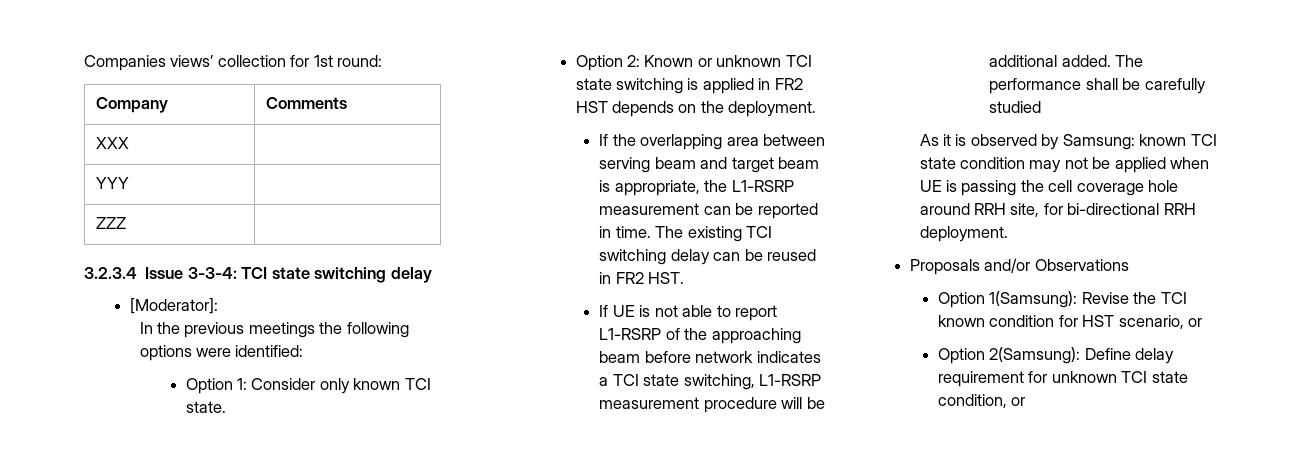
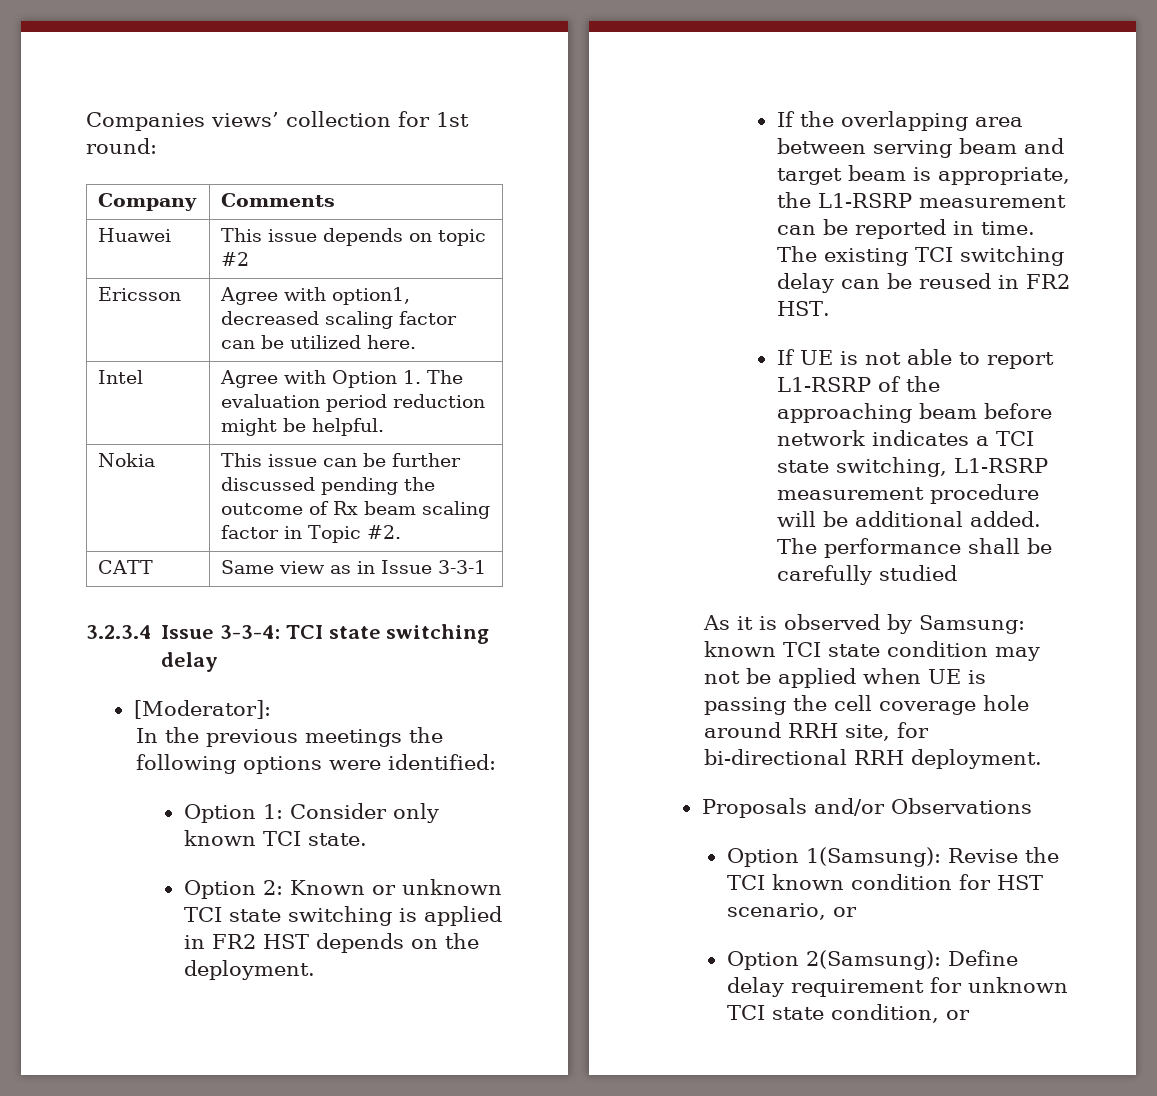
- XXX |
- YYY |
- ZZZ |
+ Huawei | This issue depends on topic #2
+ Ericsson | Agree with option1, decreased scaling factor can be utilized here.
+ Intel | Agree with Option 1. The evaluation period reduction might be helpful.
+ Nokia | This issue can be further discussed pending the outcome of Rx beam scaling factor in Topic #2.
+ CATT | Same view as in Issue 3-3-1

